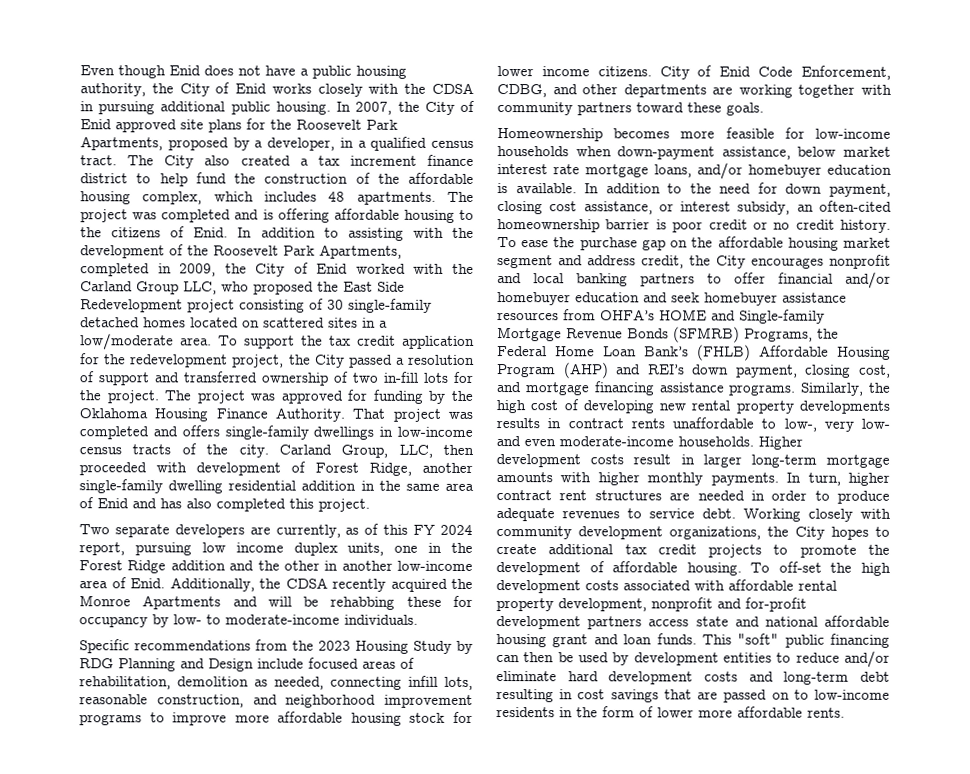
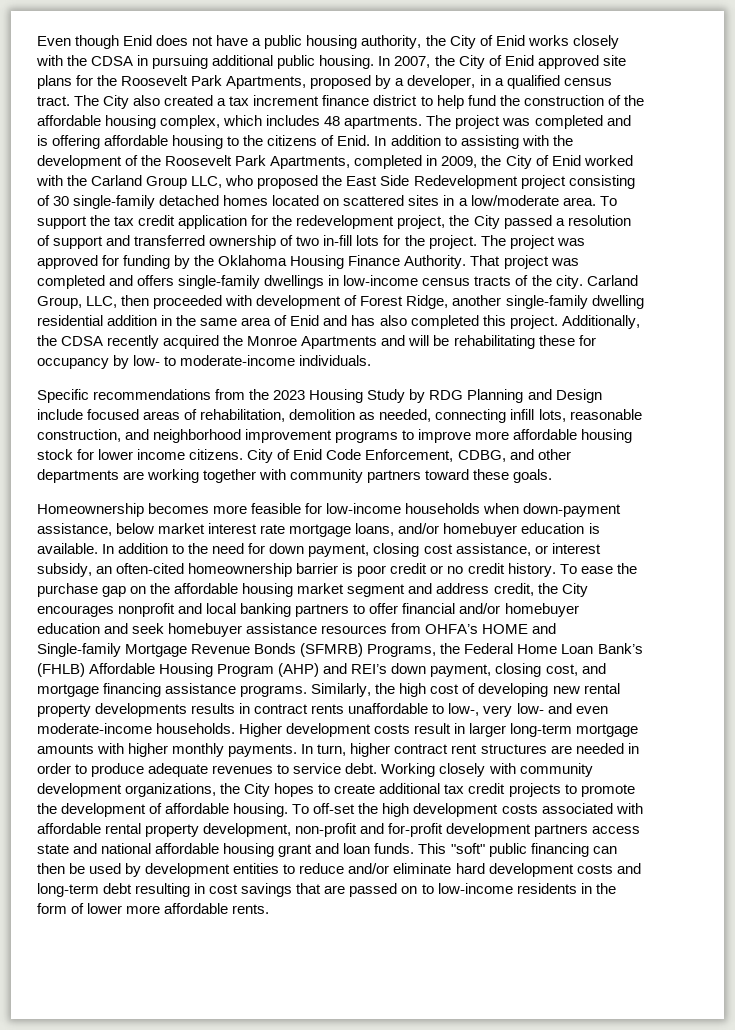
- Carland Group, LLC, then proceeded with development of Forest Ridge, another single-family dwelling residential addition in the same area of Enid and has also completed this project.
- Two separate developers are currently, as of this FY 2024 report, pursuing low income duplex units, one in the Forest Ridge addition and the other in another low-income area of Enid. Additionally, the CDSA recently acquired the Monroe Apartments and will be rehabbing these for occupancy by low- to moderate-income individuals.
+ Carland Group, LLC, then proceeded with development of Forest Ridge, another single-family dwelling residential addition in the same area of Enid and has also completed this project. Additionally, the CDSA recently acquired the Monroe Apartments and will be rehabilitating these for occupancy by low- to moderate-income individuals.
- To off-set the high development costs associated with affordable rental property development, nonprofit and for-profit development partners access state and national affordable housing grant and loan funds.
+ To off-set the high development costs associated with affordable rental property development, non-profit and for-profit development partners access state and national affordable housing grant and loan funds.

